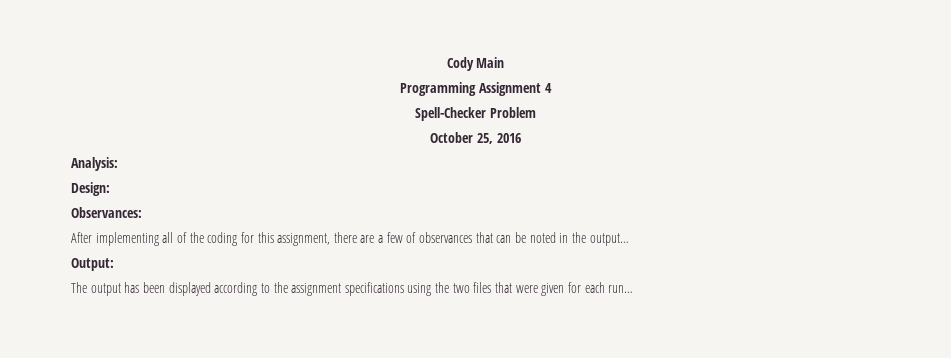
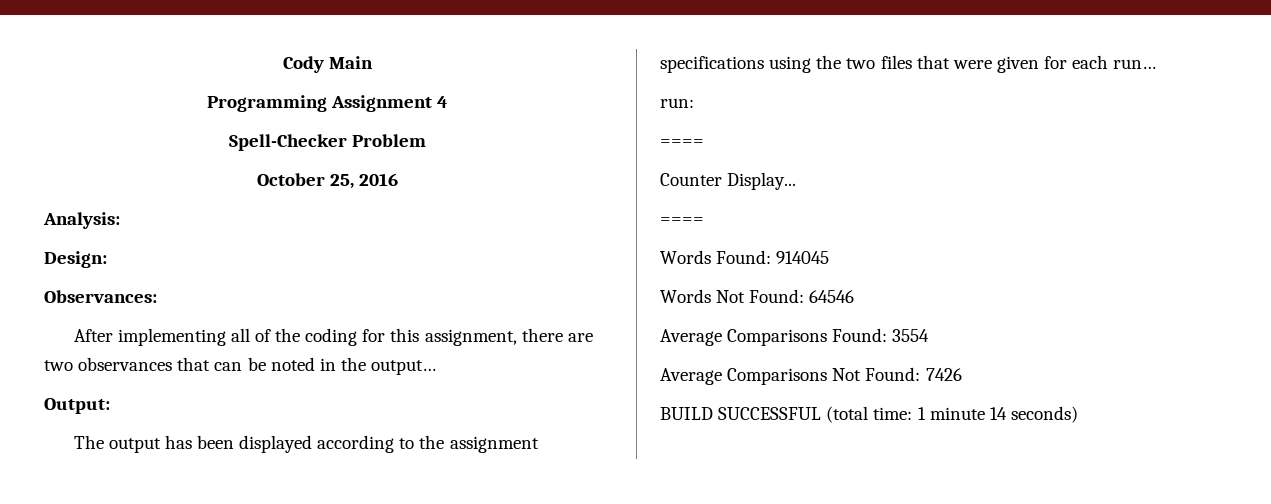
- After implementing all of the coding for this assignment, there are a few of observances that can be noted in the output…
+ After implementing all of the coding for this assignment, there are two observances that can be noted in the output…
+ run:
+ ====
+ Counter Display...
+ ====
+ Words Found: 914045
+ Words Not Found: 64546
+ Average Comparisons Found: 3554
+ Average Comparisons Not Found: 7426
+ BUILD SUCCESSFUL (total time: 1 minute 14 seconds)

